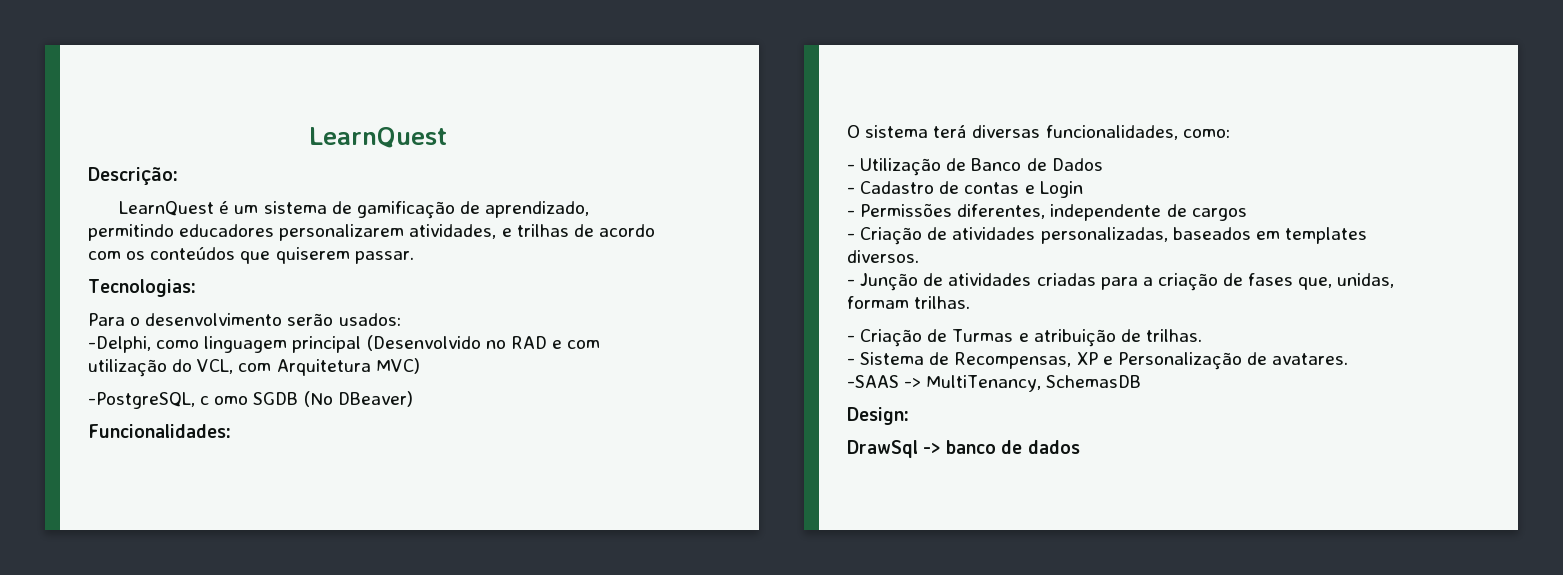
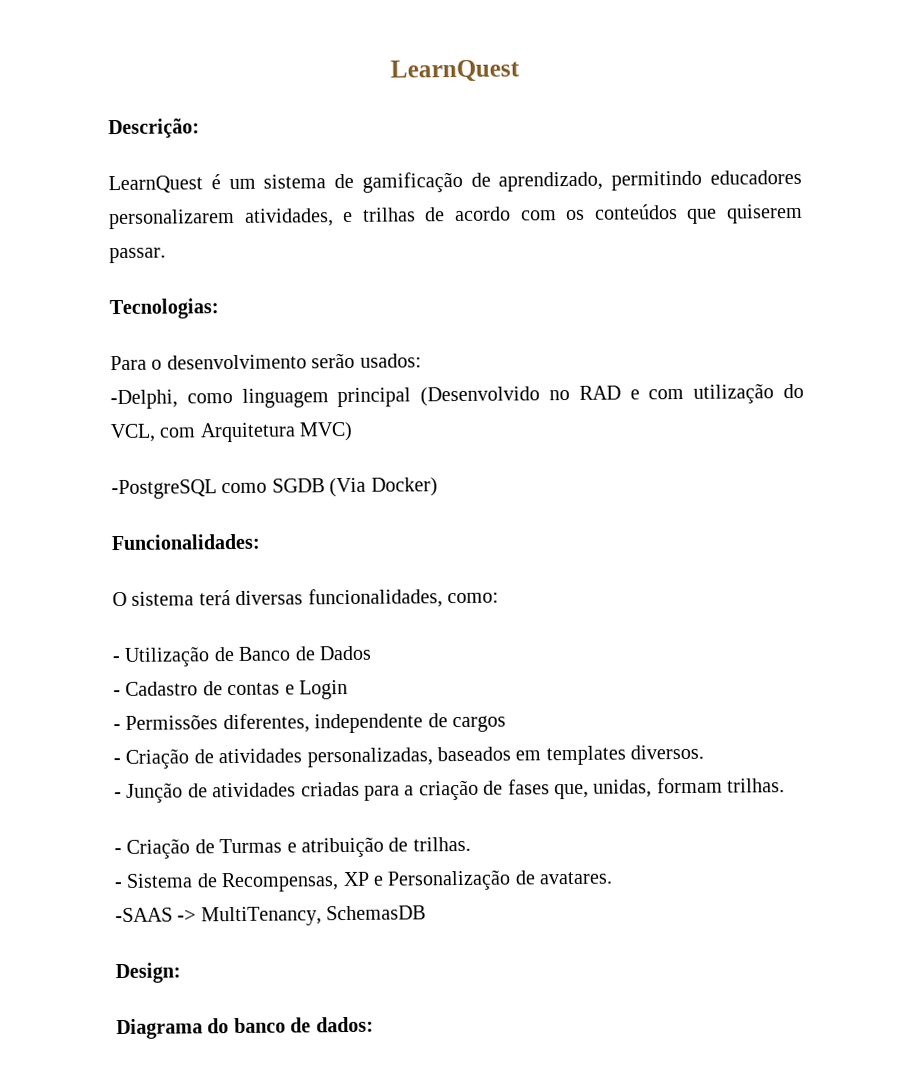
- -PostgreSQL, c omo SGDB (No DBeaver)
+ -PostgreSQL como SGDB (Via Docker)
- DrawSql -> banco de dados
+ Diagrama do banco de dados:

